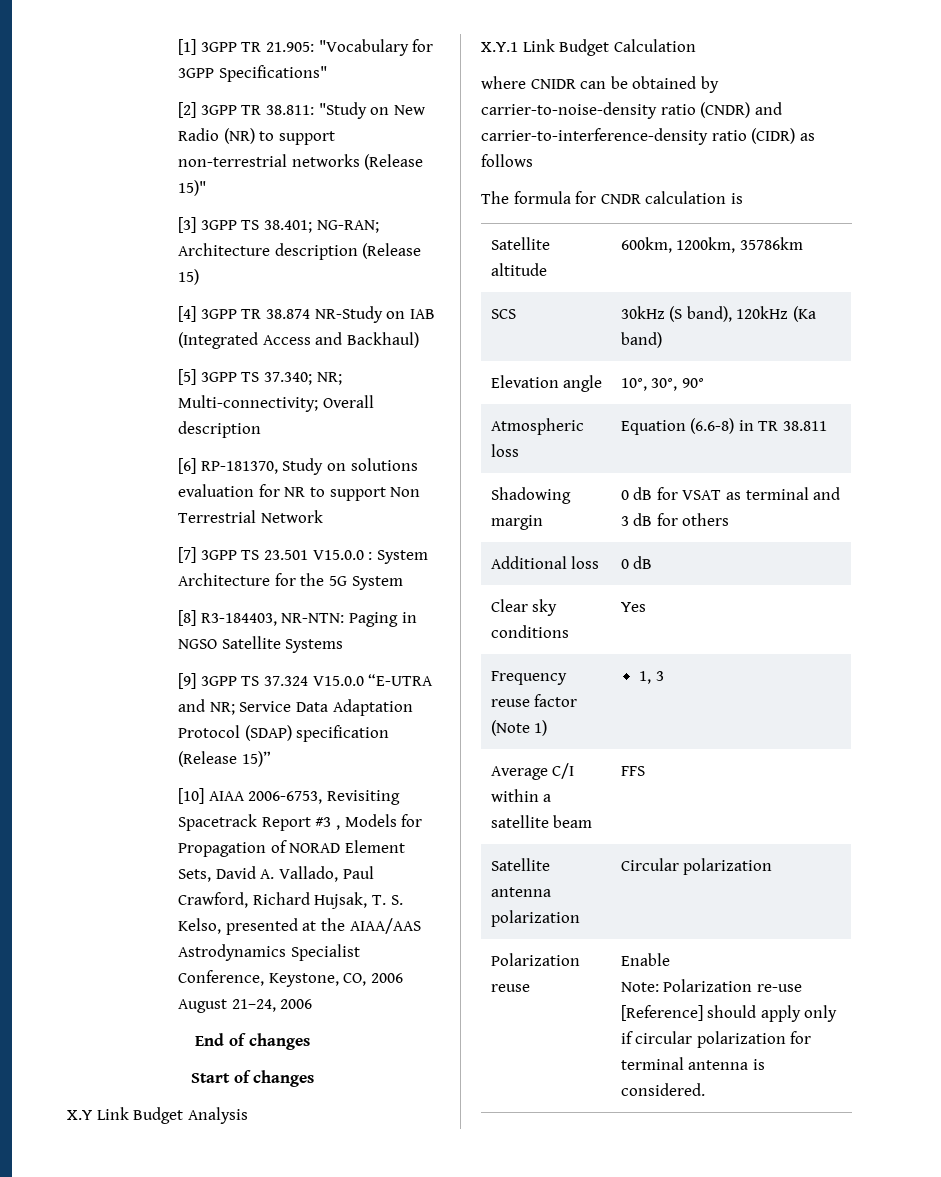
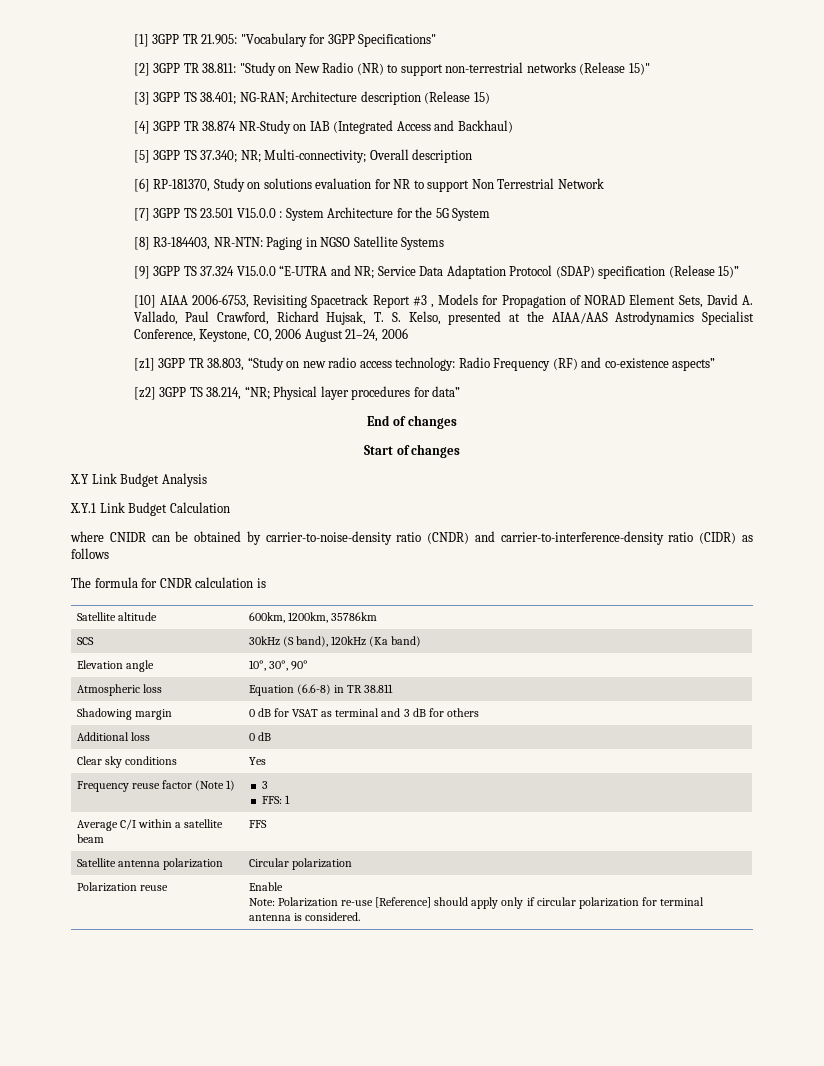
+ [z1] 3GPP TR 38.803, “Study on new radio access technology: Radio Frequency (RF) and co-existence aspects”
+ [z2] 3GPP TS 38.214, “NR; Physical layer procedures for data”
- Frequency reuse factor (Note 1) | 1, 3
+ Frequency reuse factor (Note 1) | 3
+ FFS: 1

